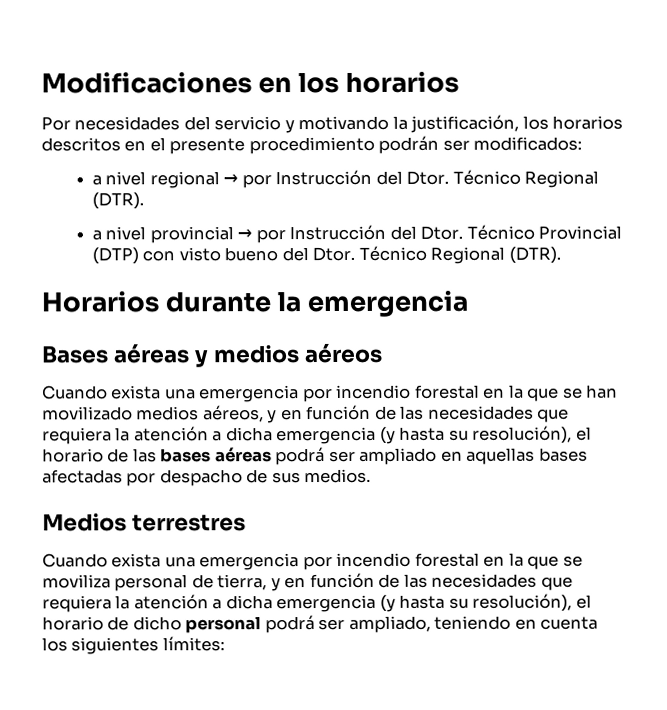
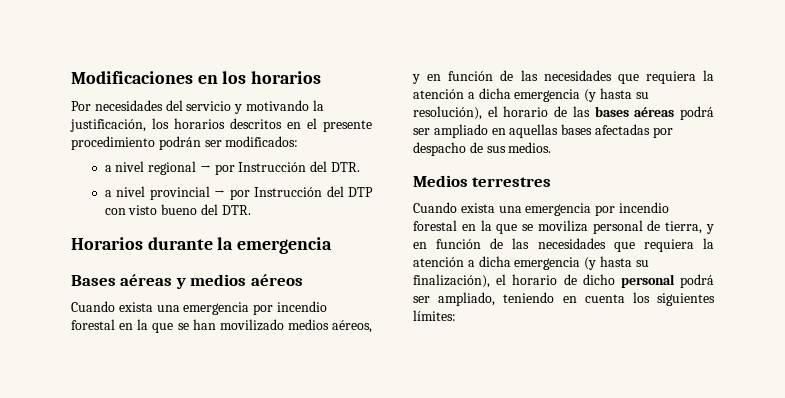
- a nivel regional → por Instrucción del Dtor. Técnico Regional (DTR).
+ a nivel regional → por Instrucción del DTR.
- a nivel provincial → por Instrucción del Dtor. Técnico Provincial (DTP) con visto bueno del Dtor. Técnico Regional (DTR).
+ a nivel provincial → por Instrucción del DTP con visto bueno del DTR.
- Cuando exista una emergencia por incendio forestal en la que se moviliza personal de tierra, y en función de las necesidades que requiera la atención a dicha emergencia (y hasta su resolución), el horario de dicho personal podrá ser ampliado, teniendo en cuenta los siguientes límites:
+ Cuando exista una emergencia por incendio forestal en la que se moviliza personal de tierra, y en función de las necesidades que requiera la atención a dicha emergencia (y hasta su finalización), el horario de dicho personal podrá ser ampliado, teniendo en cuenta los siguientes límites:

